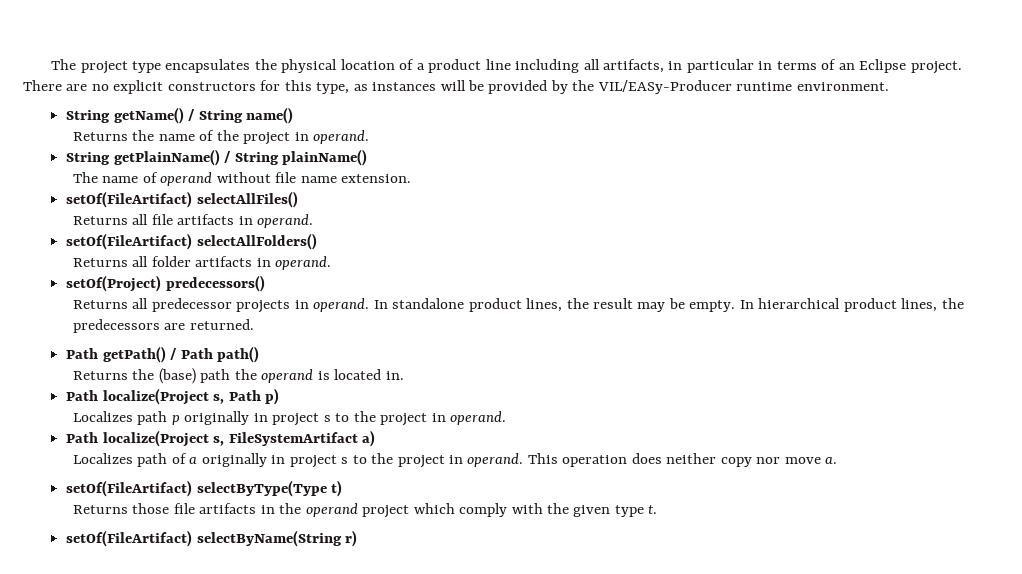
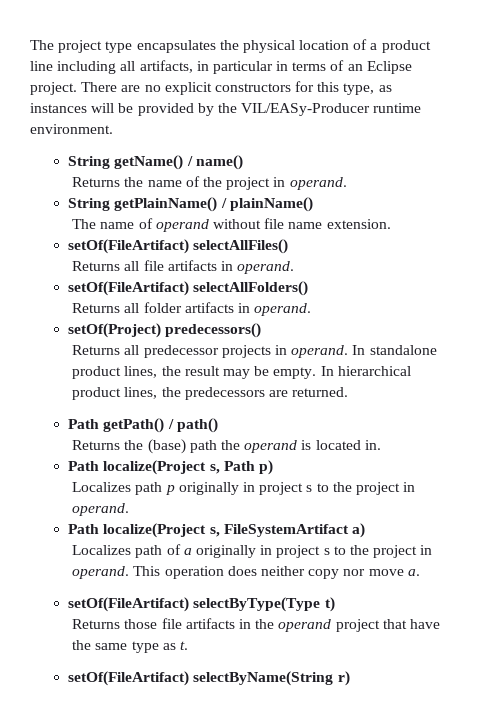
- String getName() / String name()
+ String getName() / name()
- String getPlainName() / String plainName()
+ String getPlainName() / plainName()
- Path getPath() / Path path()
+ Path getPath() / path()
- Returns those file artifacts in the operand project which comply with the given type t.
+ Returns those file artifacts in the operand project that have the same type as t.

